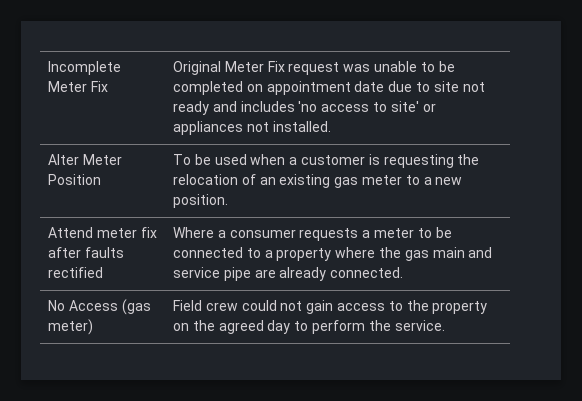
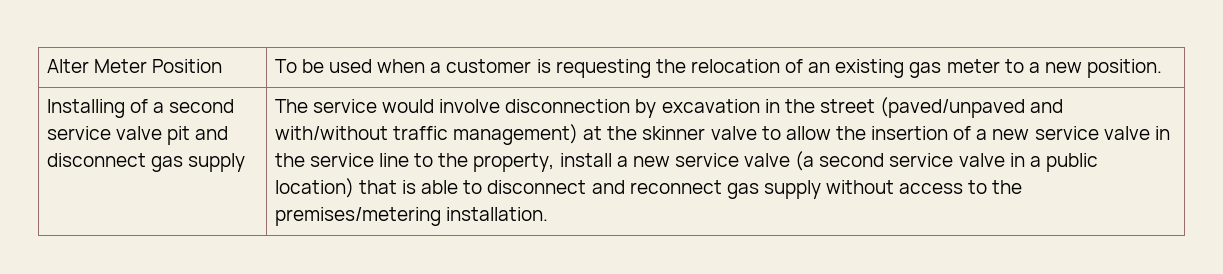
- Incomplete Meter Fix | Original Meter Fix request was unable to be completed on appointment date due to site not ready and includes 'no access to site' or appliances not installed.
- Attend meter fix after faults rectified | Where a consumer requests a meter to be connected to a property where the gas main and service pipe are already connected.
- No Access (gas meter) | Field crew could not gain access to the property on the agreed day to perform the service.
+ Installing of a second service valve pit and disconnect gas supply | The service would involve disconnection by excavation in the street (paved/unpaved and with/without traffic management) at the skinner valve to allow the insertion of a new service valve in the service line to the property, install a new service valve (a second service valve in a public location) that is able to disconnect and reconnect gas supply without access to the premises/metering installation.

